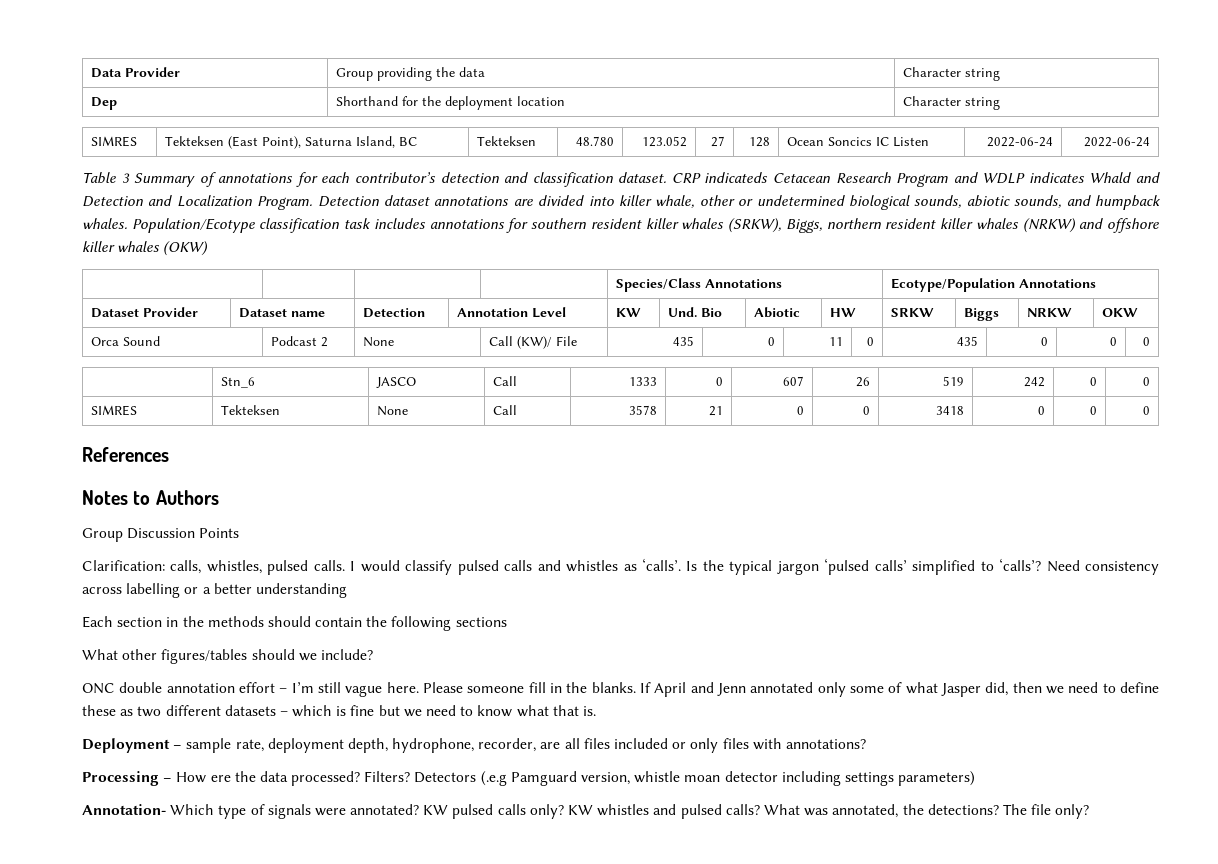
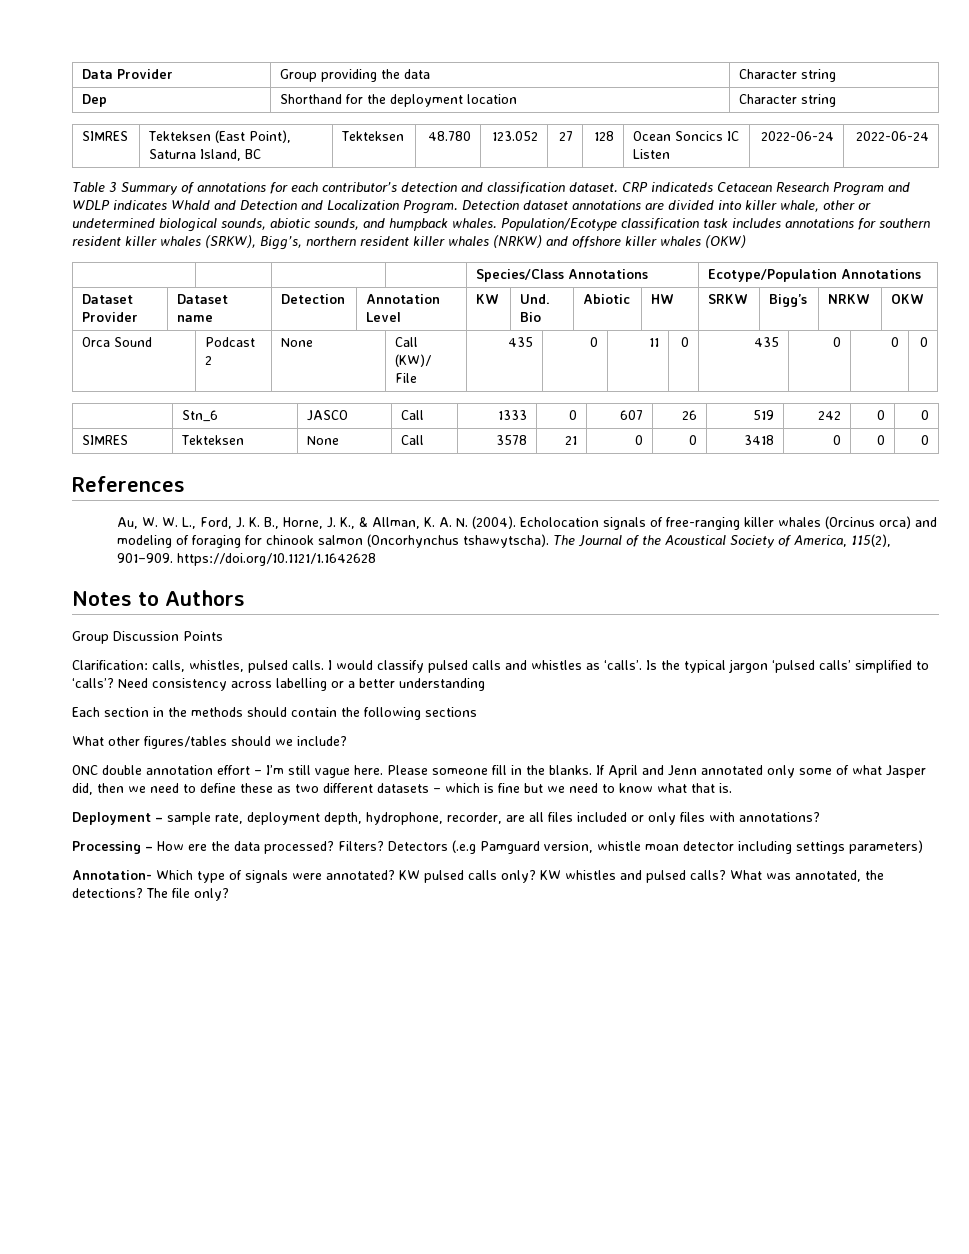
- Population/Ecotype classification task includes annotations for southern resident killer whales (SRKW), Biggs, northern resident killer whales (NRKW) and offshore killer whales (OKW)
+ Population/Ecotype classification task includes annotations for southern resident killer whales (SRKW), Bigg’s, northern resident killer whales (NRKW) and offshore killer whales (OKW)
- Dataset Provider | Dataset name | Detection | Annotation Level | KW | Und. Bio | Abiotic | HW | SRKW | Biggs | NRKW | OKW
+ Dataset Provider | Dataset name | Detection | Annotation Level | KW | Und. Bio | Abiotic | HW | SRKW | Bigg’s | NRKW | OKW
+ Au, W. W. L., Ford, J. K. B., Horne, J. K., & Allman, K. A. N. (2004). Echolocation signals of free-ranging killer whales (Orcinus orca) and modeling of foraging for chinook salmon (Oncorhynchus tshawytscha). The Journal of the Acoustical Society of America, 115(2), 901–909. https://doi.org/10.1121/1.1642628

